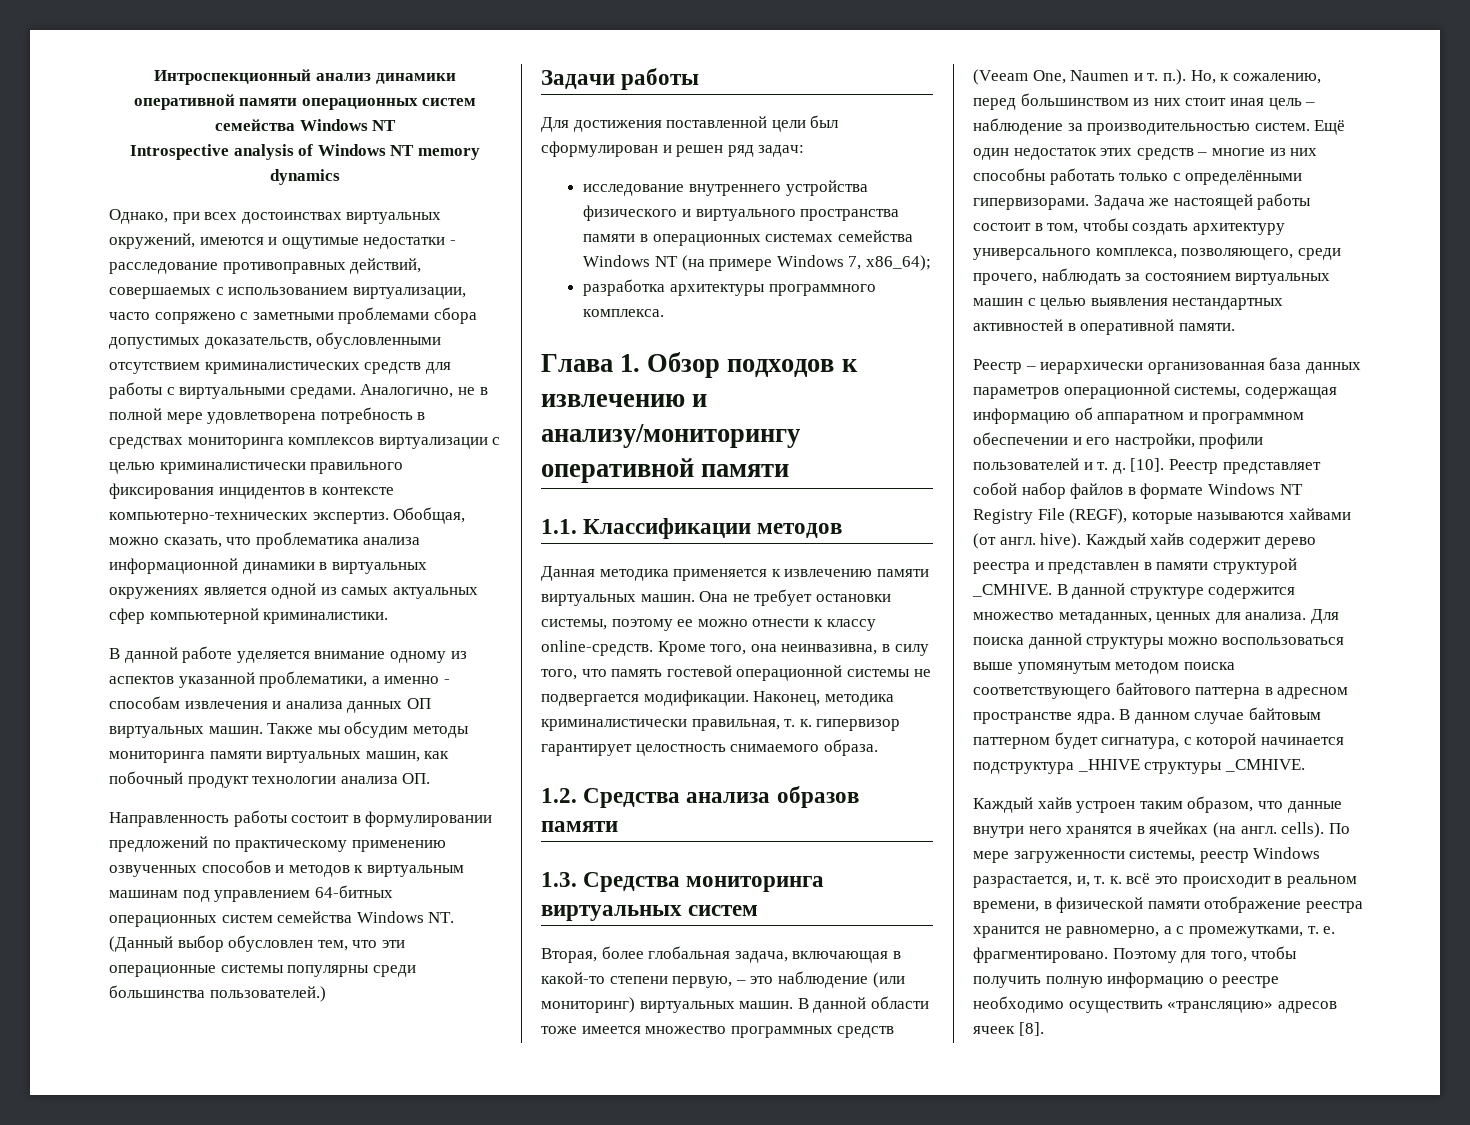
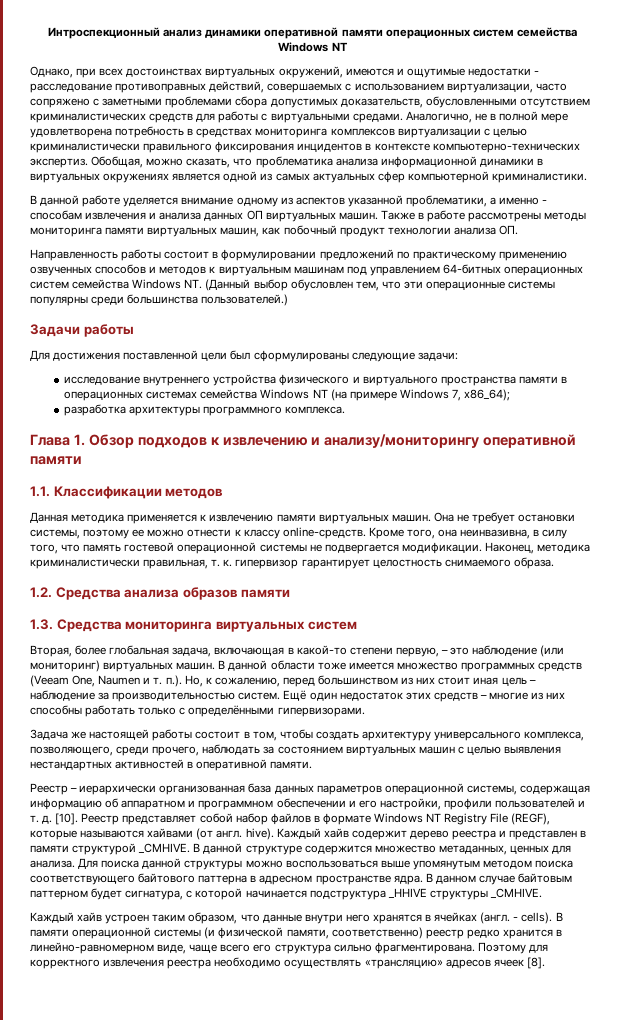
- Introspective analysis of Windows NT memory dynamics
- Также мы обсудим методы мониторинга памяти виртуальных машин, как побочный продукт технологии анализа ОП.
+ Также в работе рассмотрены методы мониторинга памяти виртуальных машин, как побочный продукт технологии анализа ОП.
- Для достижения поставленной цели был сформулирован и решен ряд задач:
+ Для достижения поставленной цели был сформулированы следующие задачи:
- Ещё один недостаток этих средств – многие из них способны работать только с определёнными гипервизорами. Задача же настоящей работы состоит в том, чтобы создать архитектуру универсального комплекса, позволяющего, среди прочего, наблюдать за состоянием виртуальных машин с целью выявления нестандартных активностей в оперативной памяти.
+ Ещё один недостаток этих средств – многие из них способны работать только с определёнными гипервизорами.
+ Задача же настоящей работы состоит в том, чтобы создать архитектуру универсального комплекса, позволяющего, среди прочего, наблюдать за состоянием виртуальных машин с целью выявления нестандартных активностей в оперативной памяти.
- Каждый хайв устроен таким образом, что данные внутри него хранятся в ячейках (на англ. cells). По мере загруженности системы, реестр Windows разрастается, и, т. к. всё это происходит в реальном времени, в физической памяти отображение реестра хранится не равномерно, а с промежутками, т. е. фрагментировано. Поэтому для того, чтобы получить полную информацию о реестре необходимо осуществить «трансляцию» адресов ячеек [8].
+ Каждый хайв устроен таким образом, что данные внутри него хранятся в ячейках (англ. - cells). В памяти операционной системы (и физической памяти, соответственно) реестр редко хранится в линейно-равномерном виде, чаще всего его структура сильно фрагментирована. Поэтому для корректного извлечения реестра необходимо осуществлять «трансляцию» адресов ячеек [8].

